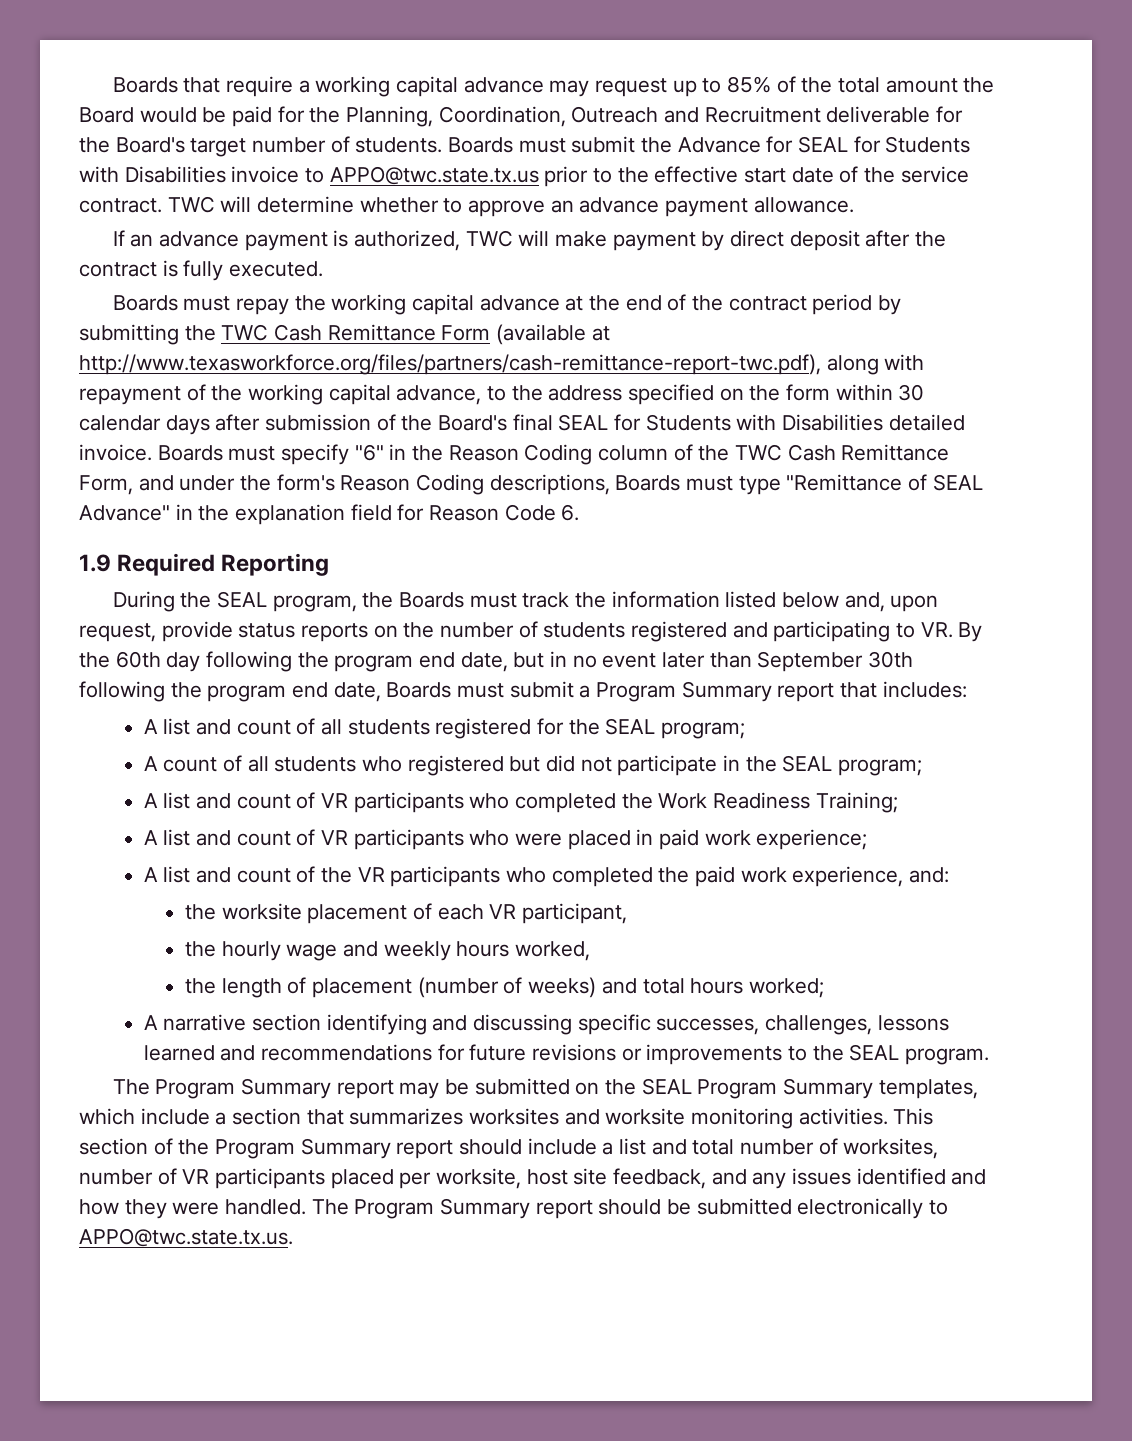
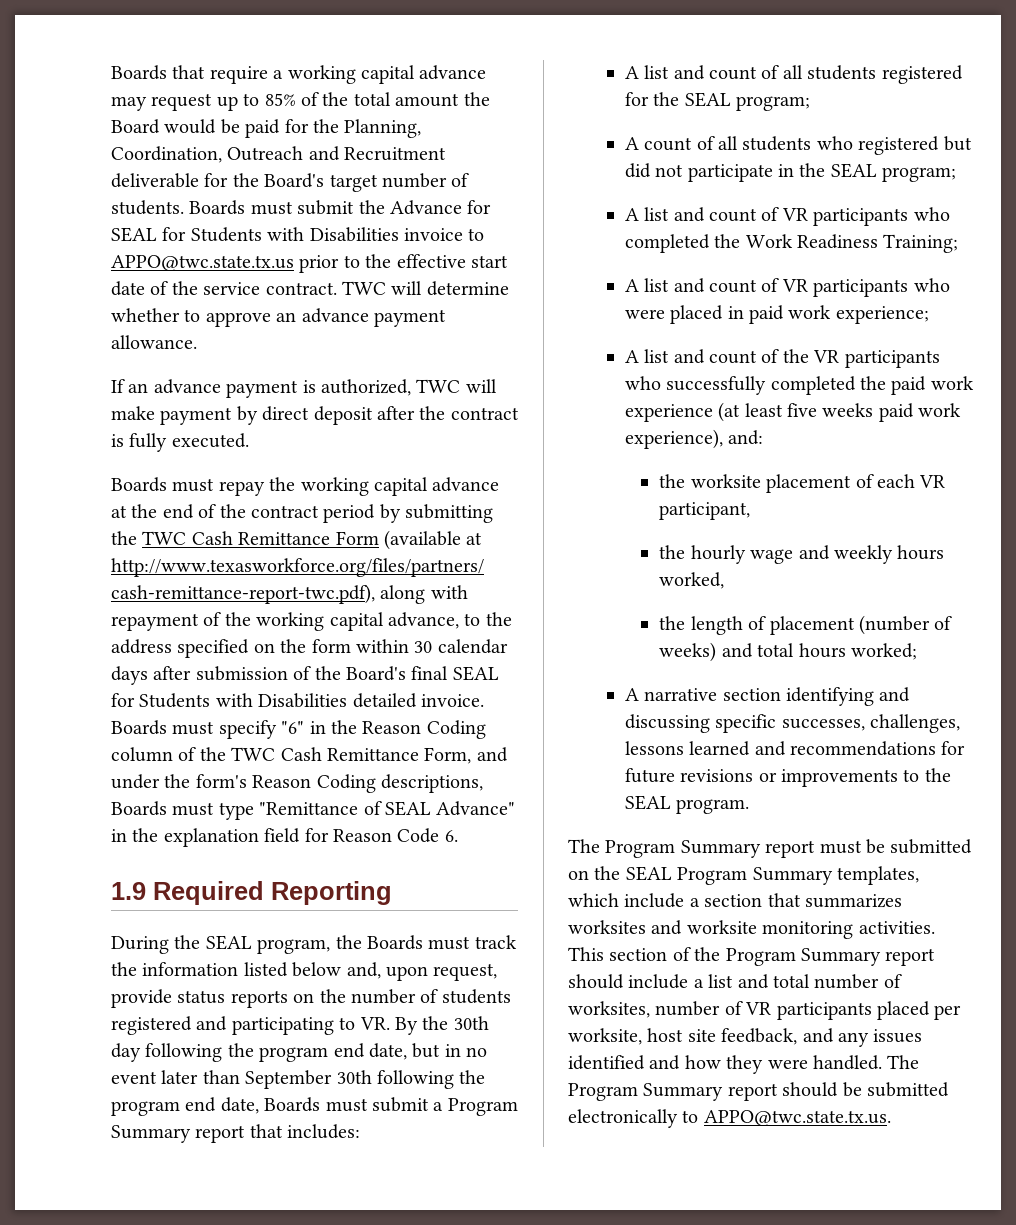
- During the SEAL program, the Boards must track the information listed below and, upon request, provide status reports on the number of students registered and participating to VR. By the 60th day following the program end date, but in no event later than September 30th following the program end date, Boards must submit a Program Summary report that includes:
+ During the SEAL program, the Boards must track the information listed below and, upon request, provide status reports on the number of students registered and participating to VR. By the 30th day following the program end date, but in no event later than September 30th following the program end date, Boards must submit a Program Summary report that includes:
- A list and count of the VR participants who completed the paid work experience, and:
+ A list and count of the VR participants who successfully completed the paid work experience (at least five weeks paid work experience), and:
- The Program Summary report may be submitted on the SEAL Program Summary templates, which include a section that summarizes worksites and worksite monitoring activities.
+ The Program Summary report must be submitted on the SEAL Program Summary templates, which include a section that summarizes worksites and worksite monitoring activities.

